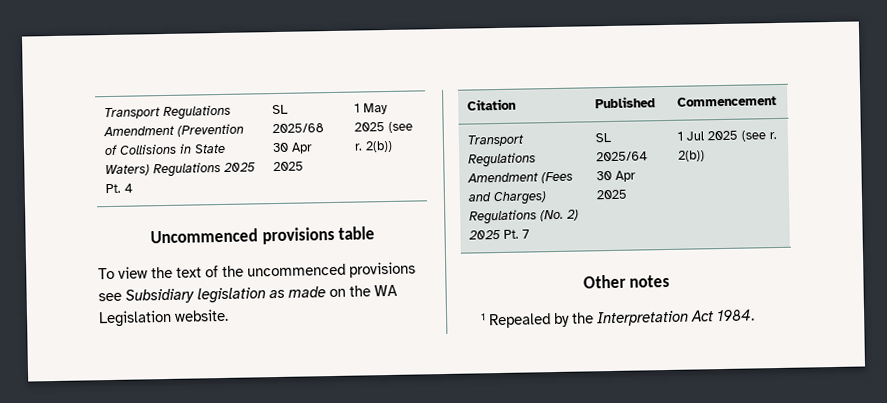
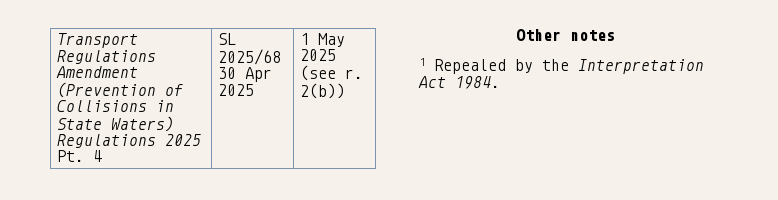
- Uncommenced provisions table
- To view the text of the uncommenced provisions see Subsidiary legislation as made on the WA Legislation website.
- Citation | Published | Commencement
- Transport Regulations Amendment (Fees and Charges) Regulations (No. 2) 2025 Pt. 7 | SL 2025/64 30 Apr 2025 | 1 Jul 2025 (see r. 2(b))

